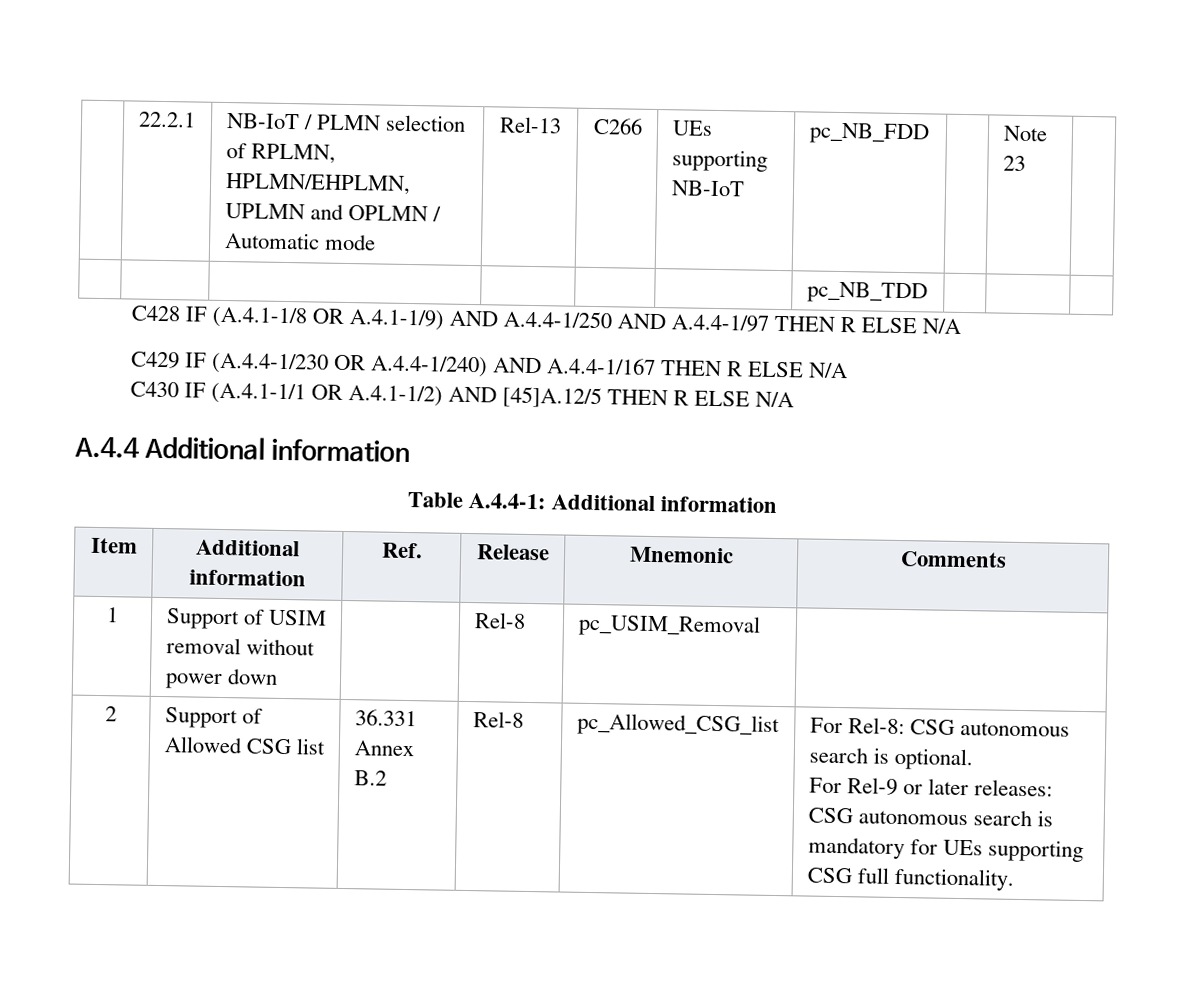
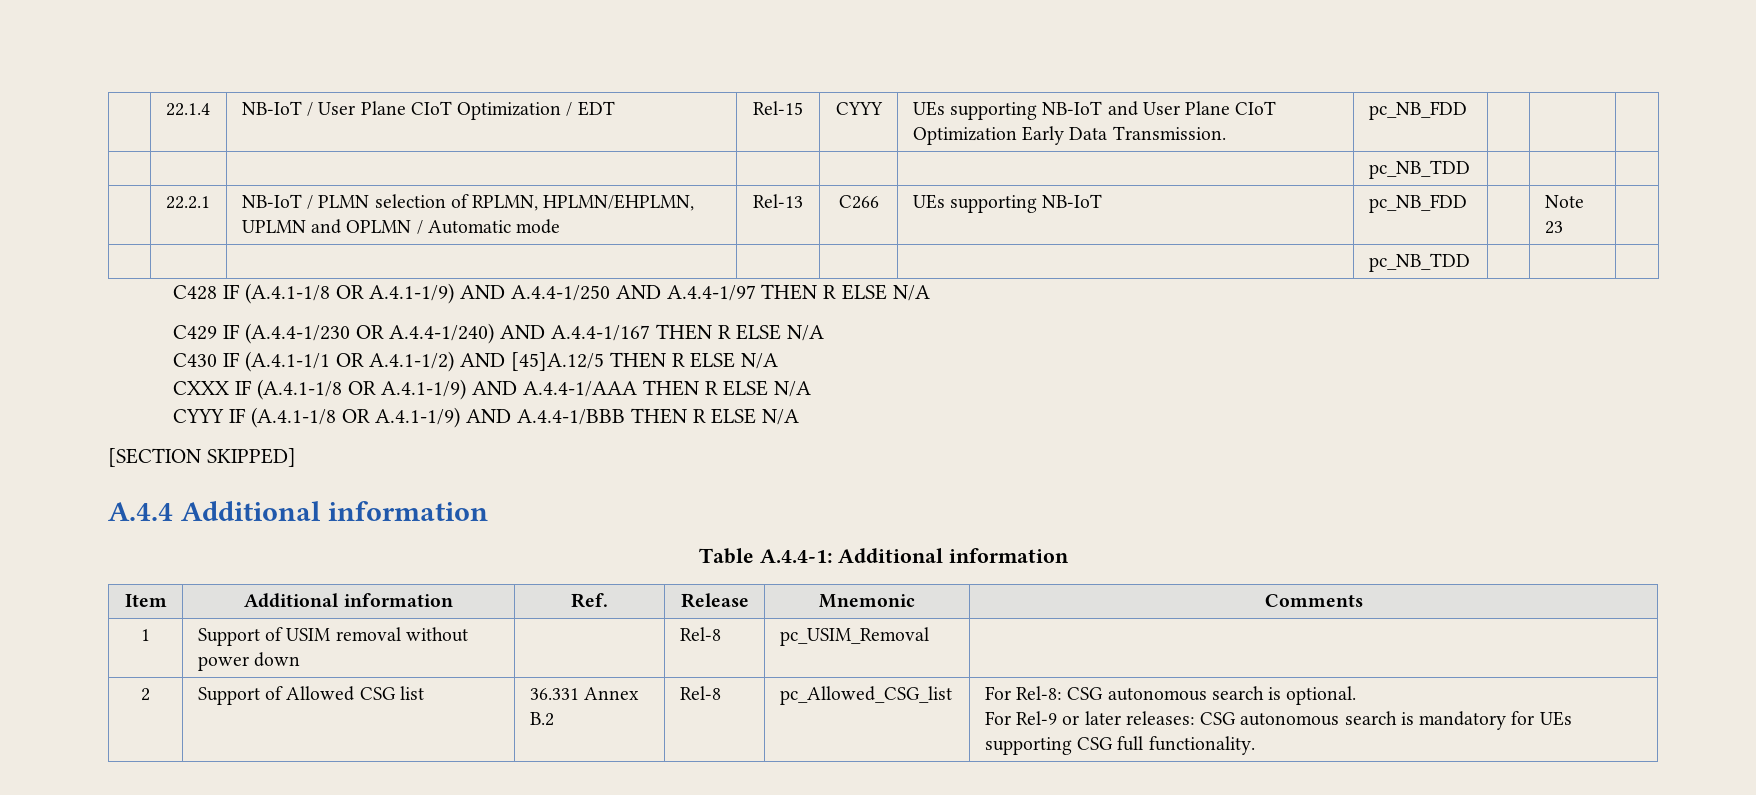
+ | 22.1.4 | NB-IoT / User Plane CIoT Optimization / EDT | Rel-15 | CYYY | UEs supporting NB-IoT and User Plane CIoT Optimization Early Data Transmission. | pc_NB_FDD | | |
+ | | | | | | pc_NB_TDD | | |
+ CXXX IF (A.4.1-1/8 OR A.4.1-1/9) AND A.4.4-1/AAA THEN R ELSE N/A
+ CYYY IF (A.4.1-1/8 OR A.4.1-1/9) AND A.4.4-1/BBB THEN R ELSE N/A
+ [SECTION SKIPPED]

